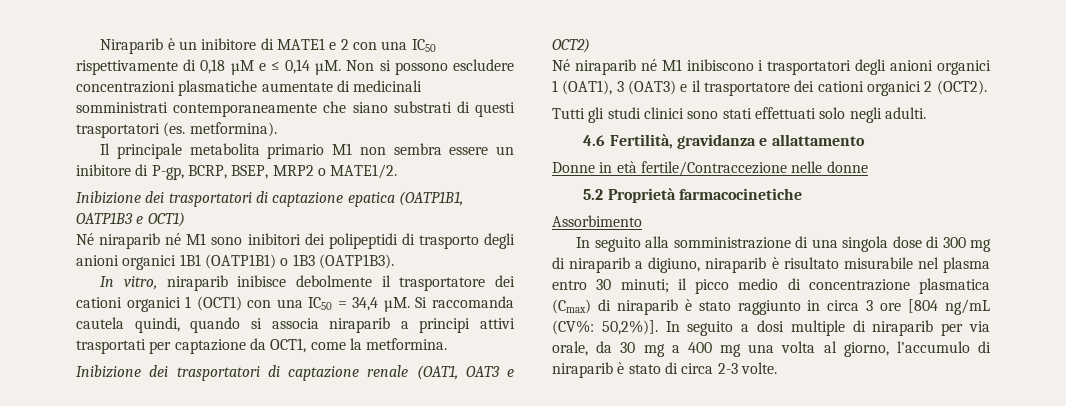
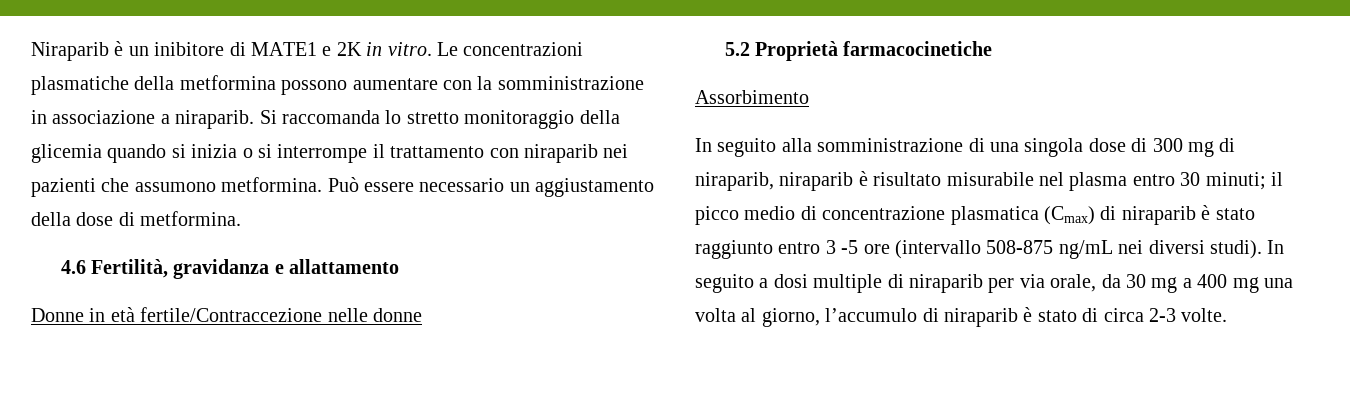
- Niraparib è un inibitore di MATE1 e 2 con una IC50 rispettivamente di 0,18 µM e ≤ 0,14 µM. Non si possono escludere concentrazioni plasmatiche aumentate di medicinali somministrati contemporaneamente che siano substrati di questi trasportatori (es. metformina).
- Il principale metabolita primario M1 non sembra essere un inibitore di P-gp, BCRP, BSEP, MRP2 o MATE1/2.
- Inibizione dei trasportatori di captazione epatica (OATP1B1, OATP1B3 e OCT1)
- Né niraparib né M1 sono inibitori dei polipeptidi di trasporto degli anioni organici 1B1 (OATP1B1) o 1B3 (OATP1B3).
- In vitro, niraparib inibisce debolmente il trasportatore dei cationi organici 1 (OCT1) con una IC50 = 34,4 µM. Si raccomanda cautela quindi, quando si associa niraparib a principi attivi trasportati per captazione da OCT1, come la metformina.
- Inibizione dei trasportatori di captazione renale (OAT1, OAT3 e OCT2)
- Né niraparib né M1 inibiscono i trasportatori degli anioni organici 1 (OAT1), 3 (OAT3) e il trasportatore dei cationi organici 2 (OCT2).
- Tutti gli studi clinici sono stati effettuati solo negli adulti.
+ Niraparib è un inibitore di MATE1 e 2K in vitro. Le concentrazioni plasmatiche della metformina possono aumentare con la somministrazione in associazione a niraparib. Si raccomanda lo stretto monitoraggio della glicemia quando si inizia o si interrompe il trattamento con niraparib nei pazienti che assumono metformina. Può essere necessario un aggiustamento della dose di metformina.
- In seguito alla somministrazione di una singola dose di 300 mg di niraparib a digiuno, niraparib è risultato misurabile nel plasma entro 30 minuti; il picco medio di concentrazione plasmatica (Cmax) di niraparib è stato raggiunto in circa 3 ore [804 ng/mL (CV%: 50,2%)].
+ In seguito alla somministrazione di una singola dose di 300 mg di niraparib, niraparib è risultato misurabile nel plasma entro 30 minuti; il picco medio di concentrazione plasmatica (Cmax) di niraparib è stato raggiunto entro 3 -5 ore (intervallo 508-875 ng/mL nei diversi studi).

